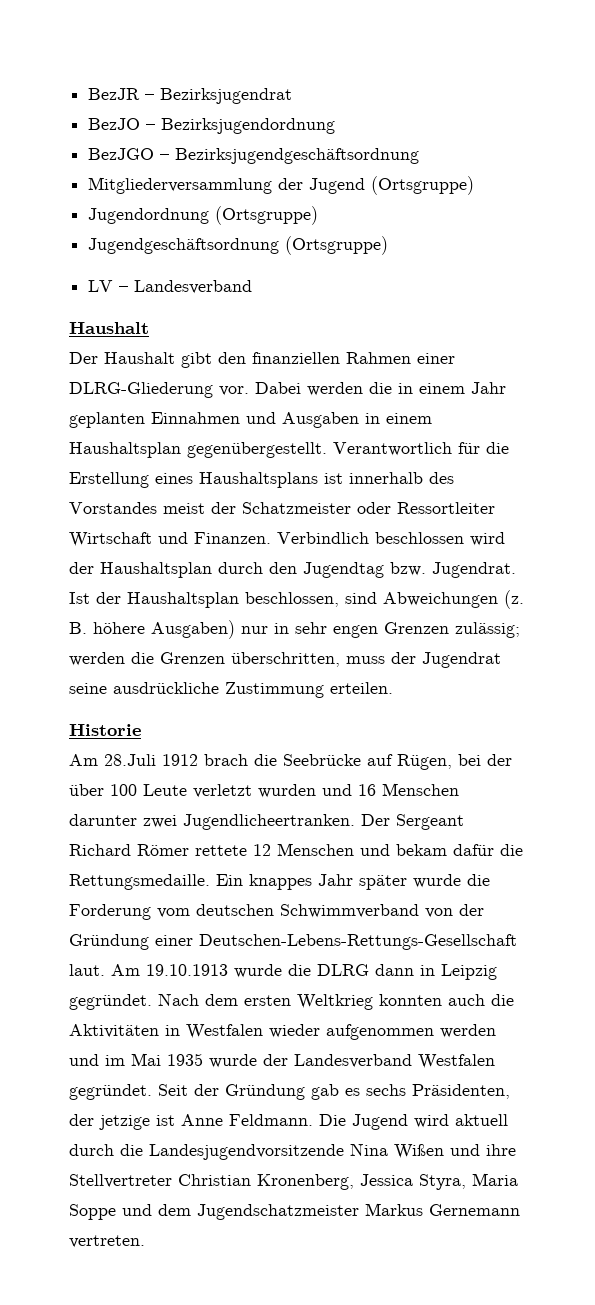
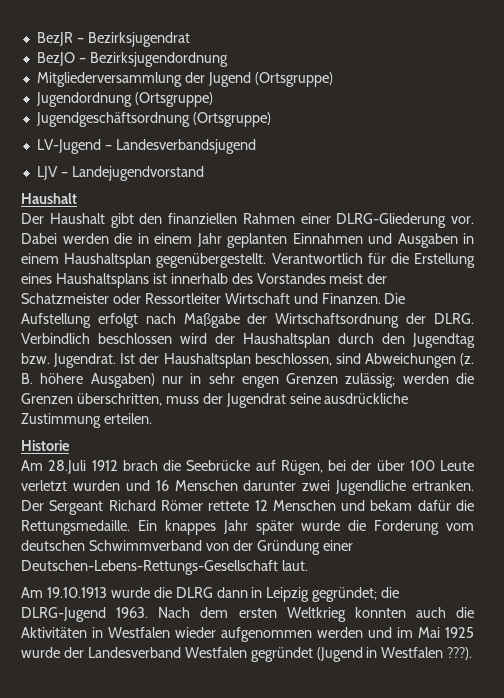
- BezJGO – Bezirksjugendgeschäftsordnung
- LV – Landesverband
+ LV-Jugend – Landesverbandsjugend
+ LJV – Landejugendvorstand
+ Die Aufstellung erfolgt nach Maßgabe der Wirtschaftsordnung der DLRG.
- Am 28.Juli 1912 brach die Seebrücke auf Rügen, bei der über 100 Leute verletzt wurden und 16 Menschen darunter zwei Jugendlicheertranken.
+ Am 28.Juli 1912 brach die Seebrücke auf Rügen, bei der über 100 Leute verletzt wurden und 16 Menschen darunter zwei Jugendliche ertranken.
- Ein knappes Jahr später wurde die Forderung vom deutschen Schwimmverband von der Gründung einer Deutschen-Lebens-Rettungs-Gesellschaft laut. Am 19.10.1913 wurde die DLRG dann in Leipzig gegründet.
+ Ein knappes Jahr später wurde die Forderung vom deutschen Schwimmverband von der Gründung einer Deutschen-Lebens-Rettungs-Gesellschaft laut.
+ Am 19.10.1913 wurde die DLRG dann in Leipzig gegründet; die DLRG-Jugend 1963.
- Nach dem ersten Weltkrieg konnten auch die Aktivitäten in Westfalen wieder aufgenommen werden und im Mai 1935 wurde der Landesverband Westfalen gegründet. Seit der Gründung gab es sechs Präsidenten, der jetzige ist Anne Feldmann. Die Jugend wird aktuell durch die Landesjugendvorsitzende Nina Wißen und ihre Stellvertreter Christian Kronenberg, Jessica Styra, Maria Soppe und dem Jugendschatzmeister Markus Gernemann vertreten.
+ Nach dem ersten Weltkrieg konnten auch die Aktivitäten in Westfalen wieder aufgenommen werden und im Mai 1925 wurde der Landesverband Westfalen gegründet (Jugend in Westfalen ???).

